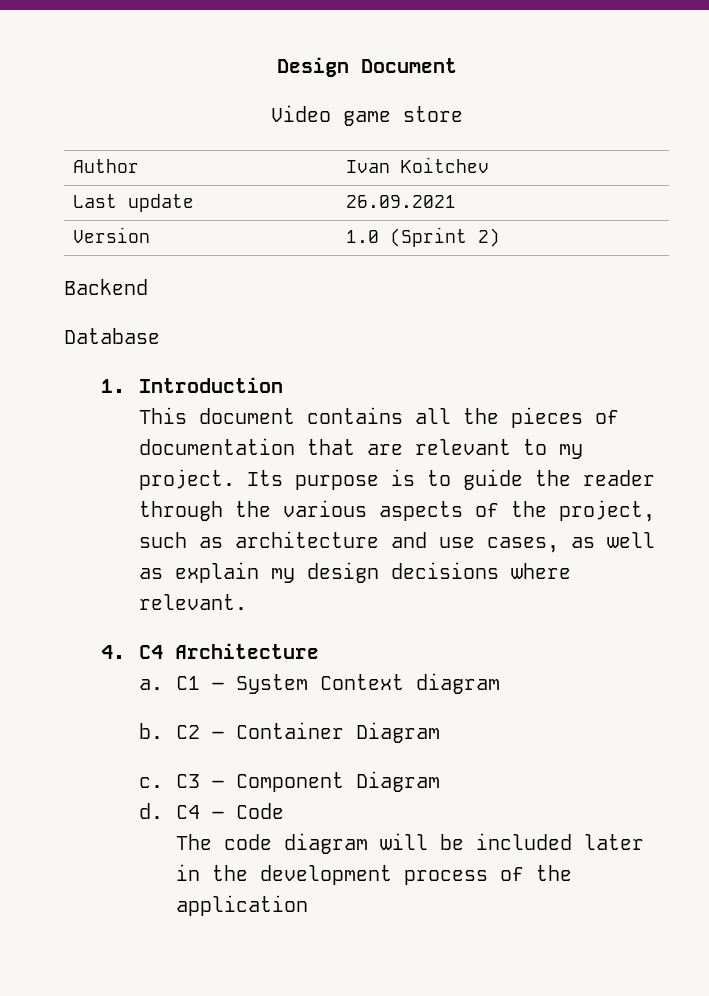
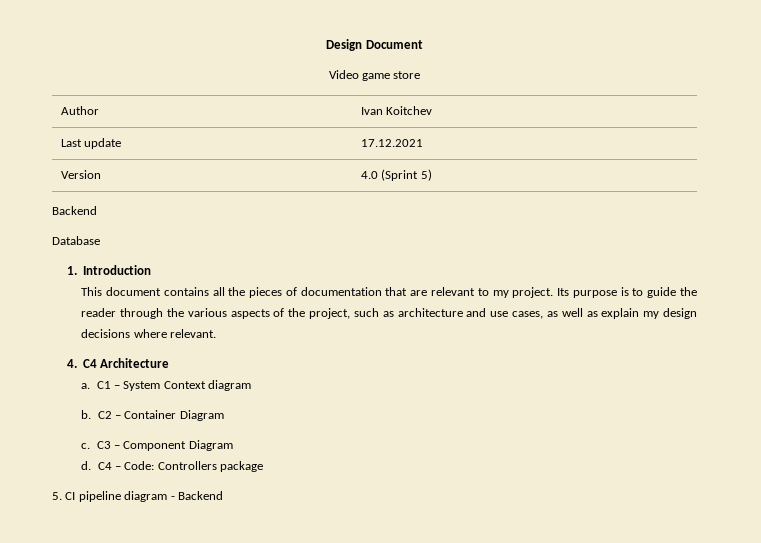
- Last update | 26.09.2021
+ Last update | 17.12.2021
- Version | 1.0 (Sprint 2)
+ Version | 4.0 (Sprint 5)
- C4 – Code
- The code diagram will be included later in the development process of the application
+ C4 – Code: Controllers package
+ 5. CI pipeline diagram - Backend

